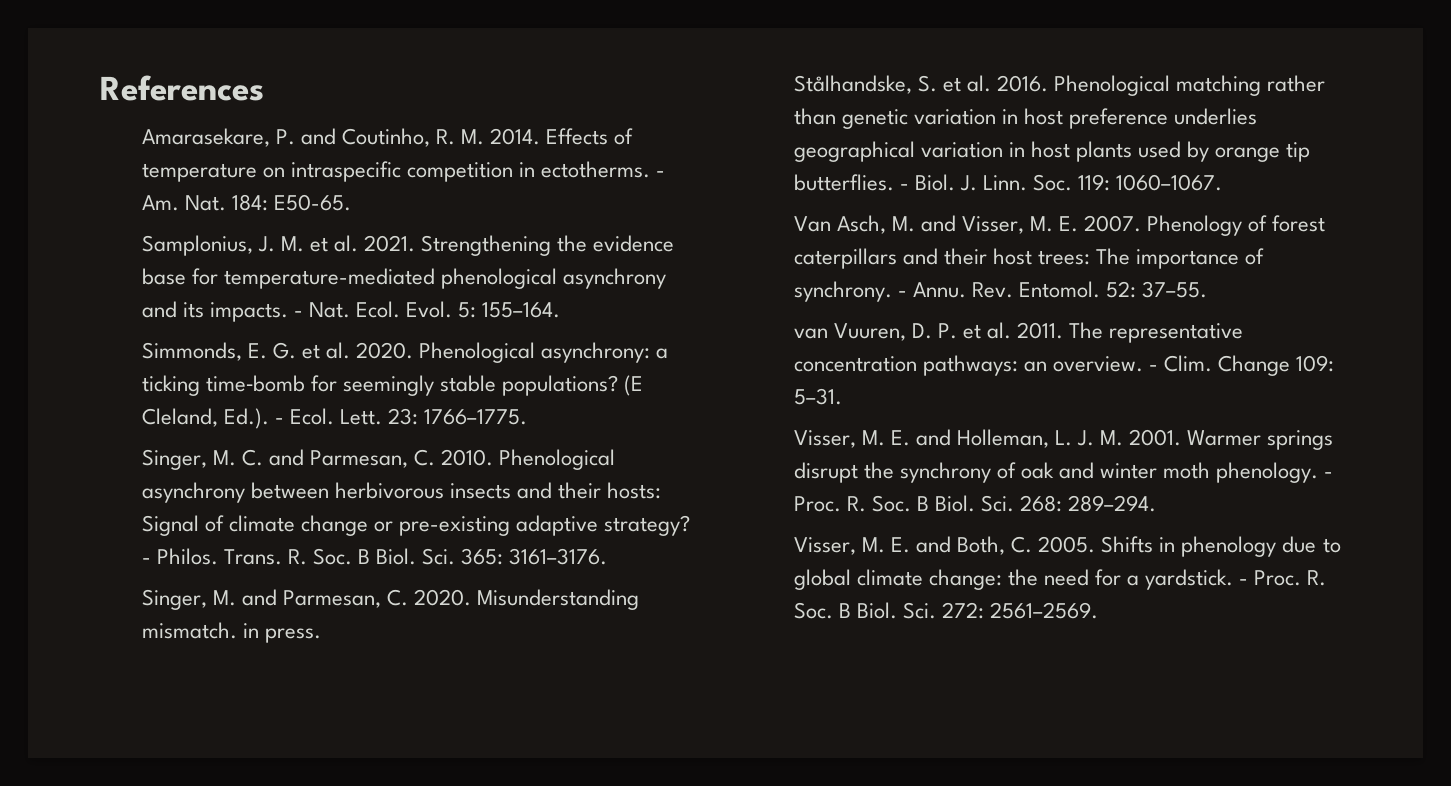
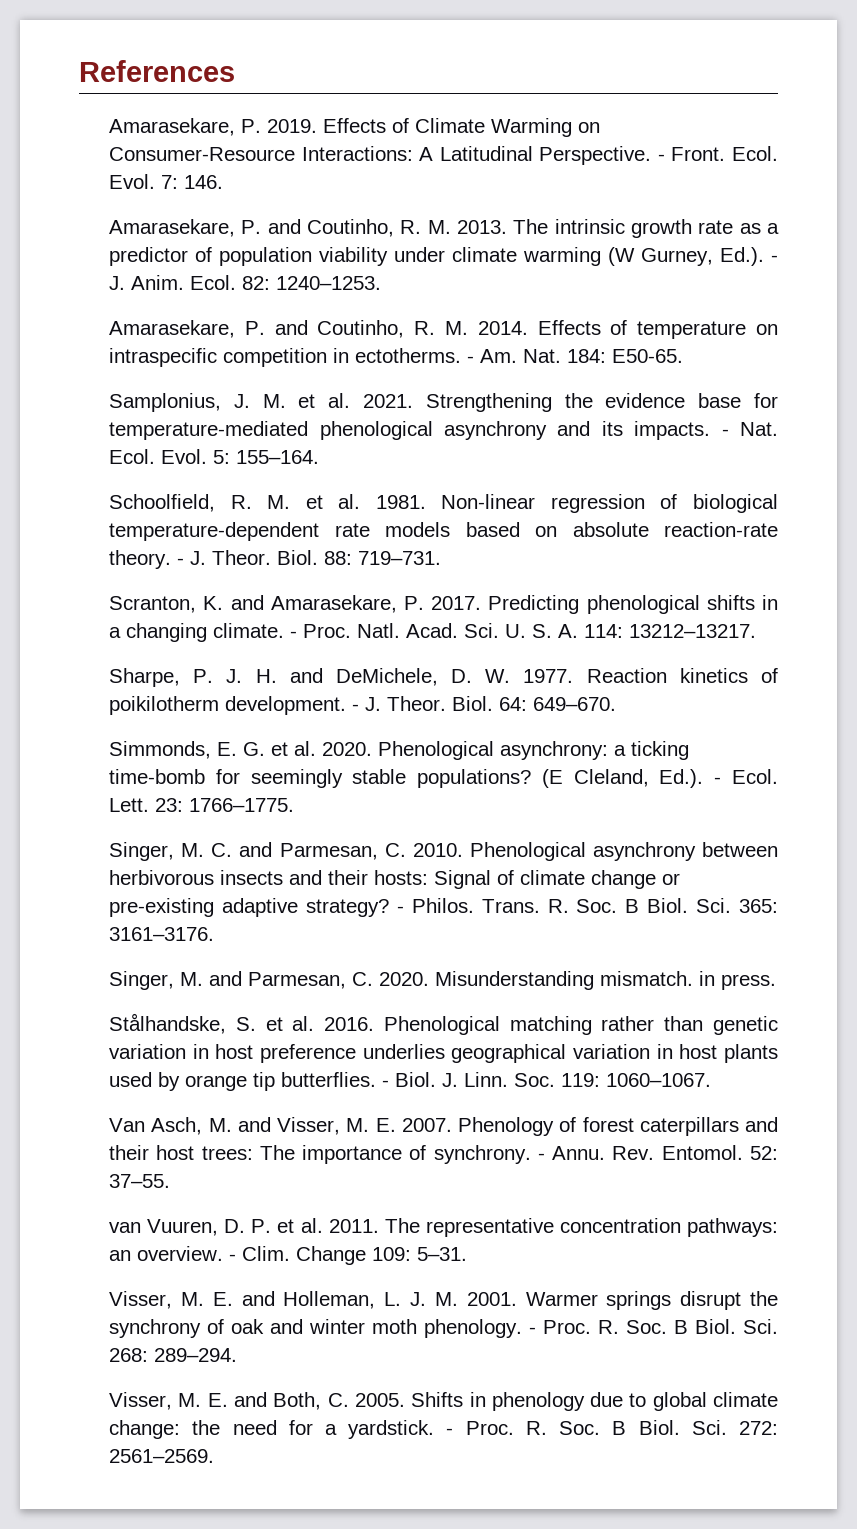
+ Amarasekare, P. 2019. Effects of Climate Warming on Consumer-Resource Interactions: A Latitudinal Perspective. - Front. Ecol. Evol. 7: 146.
+ Amarasekare, P. and Coutinho, R. M. 2013. The intrinsic growth rate as a predictor of population viability under climate warming (W Gurney, Ed.). - J. Anim. Ecol. 82: 1240–1253.
+ Schoolfield, R. M. et al. 1981. Non-linear regression of biological temperature-dependent rate models based on absolute reaction-rate theory. - J. Theor. Biol. 88: 719–731.
+ Scranton, K. and Amarasekare, P. 2017. Predicting phenological shifts in a changing climate. - Proc. Natl. Acad. Sci. U. S. A. 114: 13212–13217.
+ Sharpe, P. J. H. and DeMichele, D. W. 1977. Reaction kinetics of poikilotherm development. - J. Theor. Biol. 64: 649–670.

